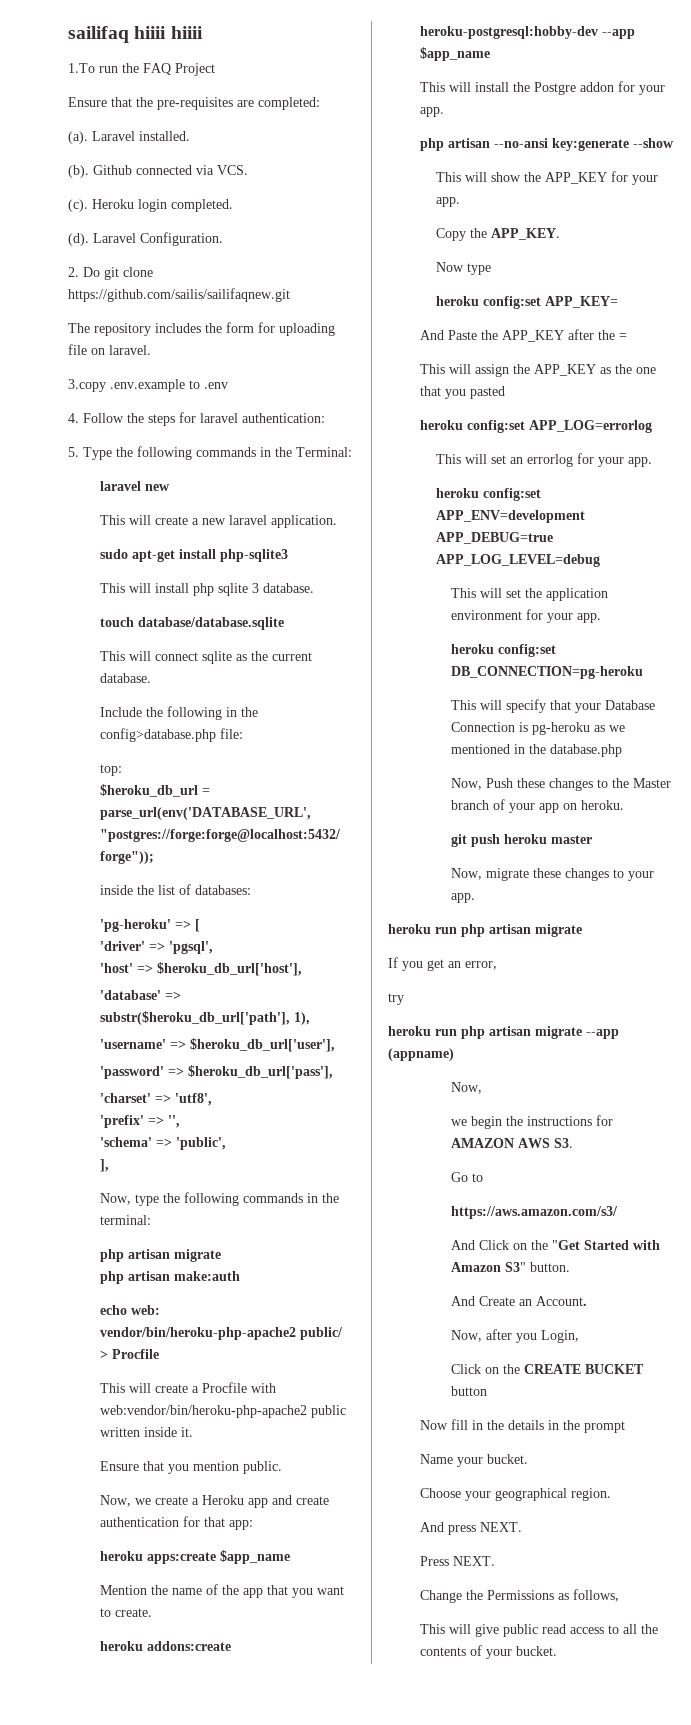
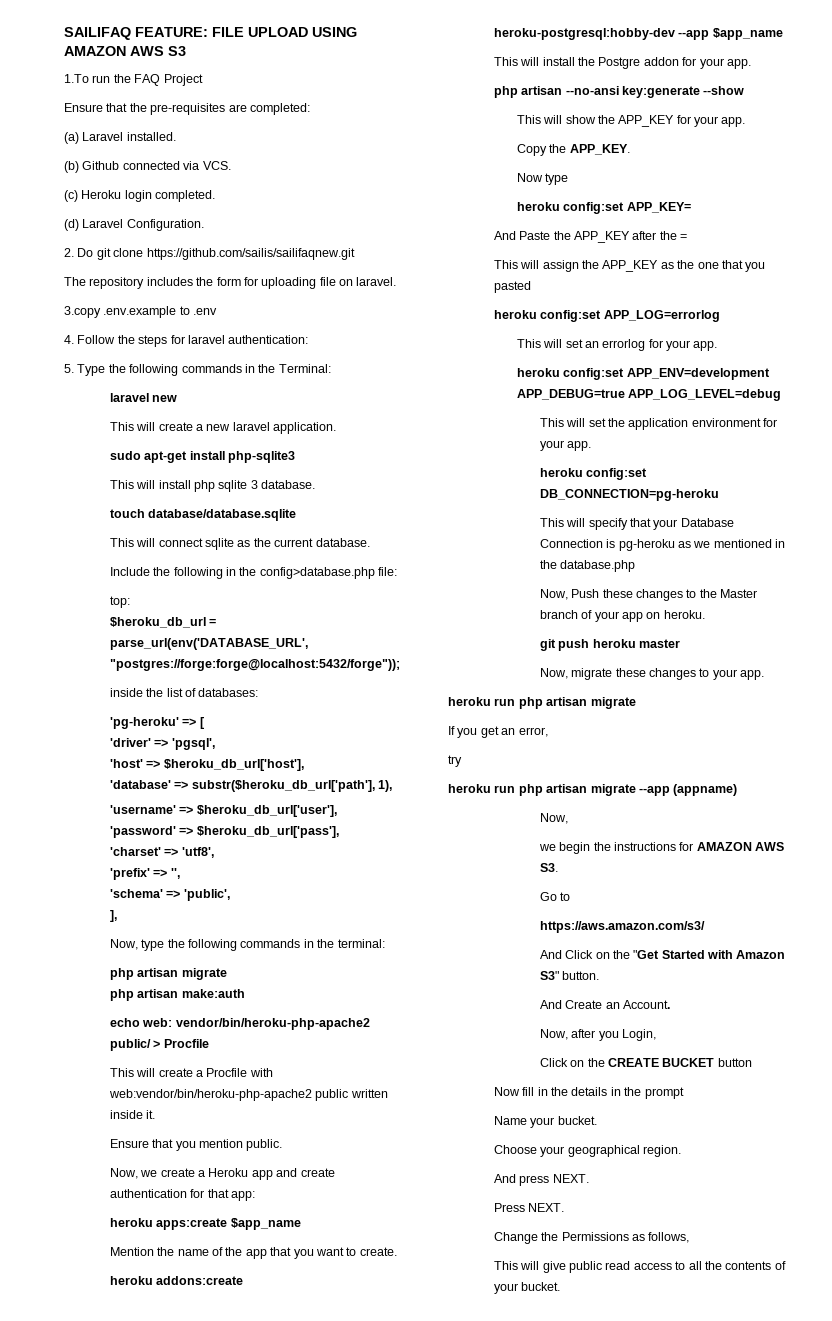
- sailifaq hiiii hiiii
+ SAILIFAQ FEATURE: FILE UPLOAD USING AMAZON AWS S3
- (a). Laravel installed.
+ (a) Laravel installed.
- (b). Github connected via VCS.
+ (b) Github connected via VCS.
- (c). Heroku login completed.
+ (c) Heroku login completed.
- (d). Laravel Configuration.
+ (d) Laravel Configuration.

